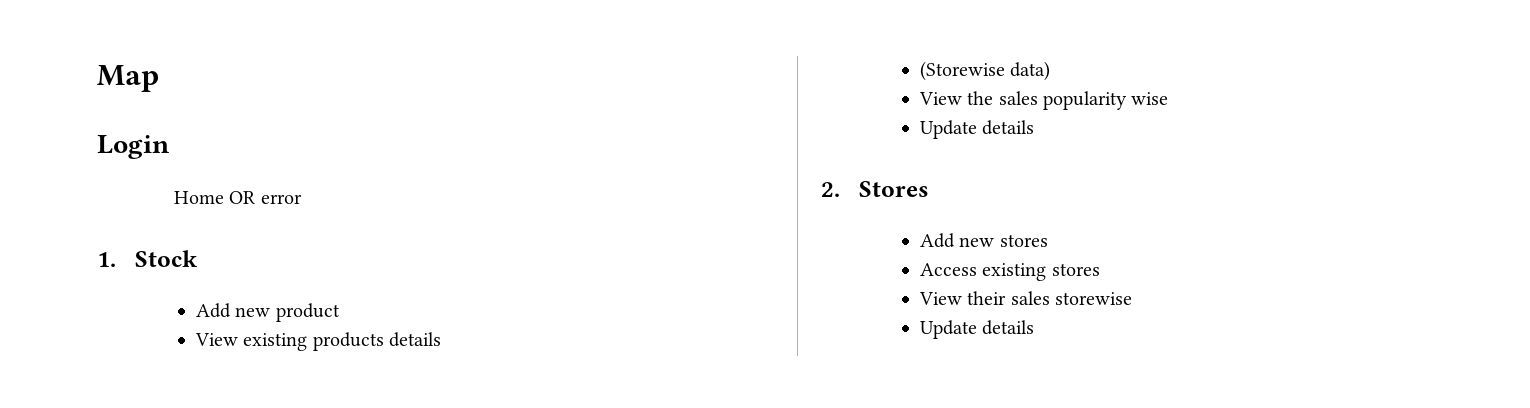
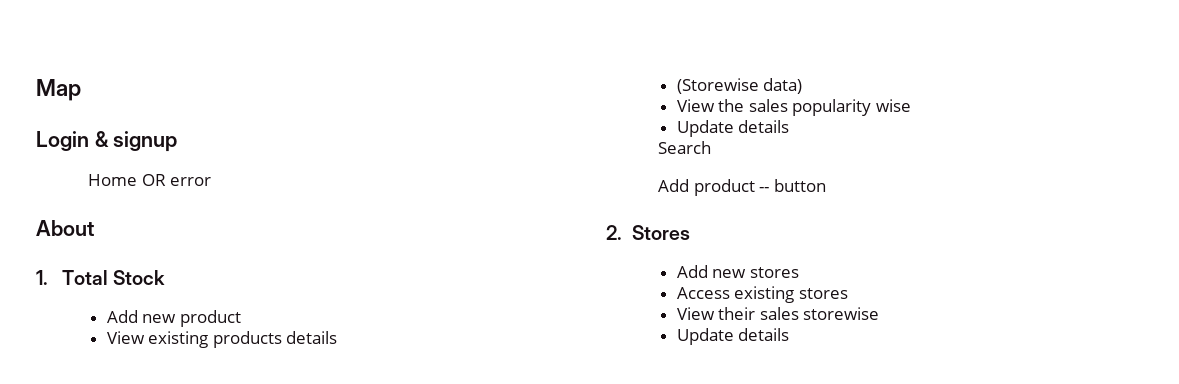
- Login
+ Login & signup
+ About
- 1. Stock
+ 1. Total Stock
+ Search
+ Add product -- button

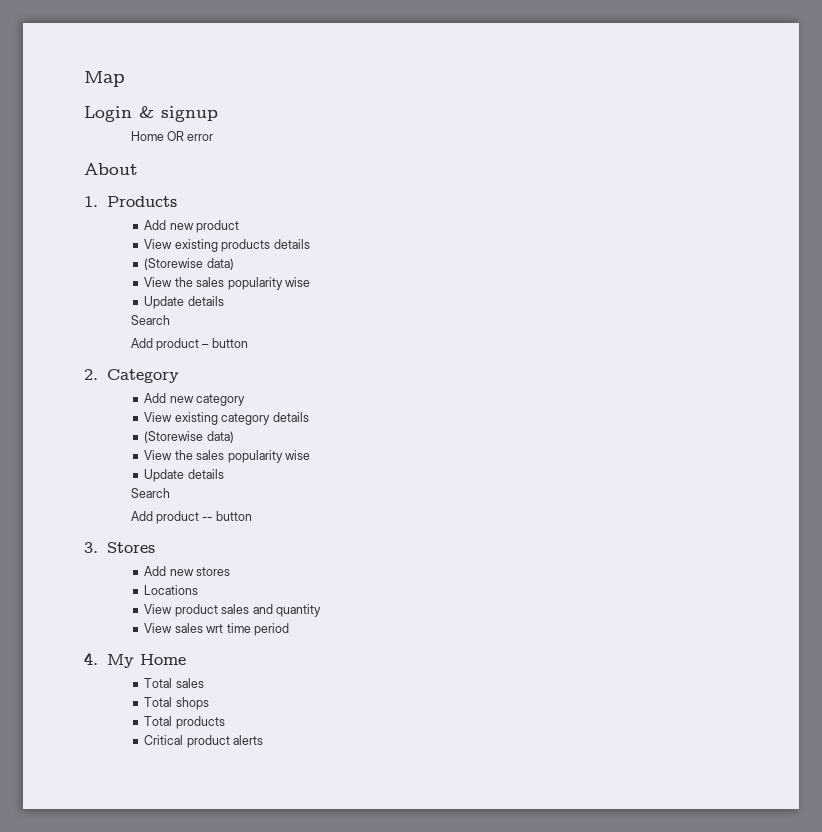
- 1. Total Stock
+ 1. Products
+ Add product – button
+ 2. Category
+ Add new category
+ View existing category details
+ (Storewise data)
+ View the sales popularity wise
+ Update details
+ Search
- 2. Stores
+ 3. Stores
- Access existing stores
- View their sales storewise
- Update details
+ Locations
+ View product sales and quantity
+ View sales wrt time period
+ 4. My Home
+ Total sales
+ Total shops
+ Total products
+ Critical product alerts

